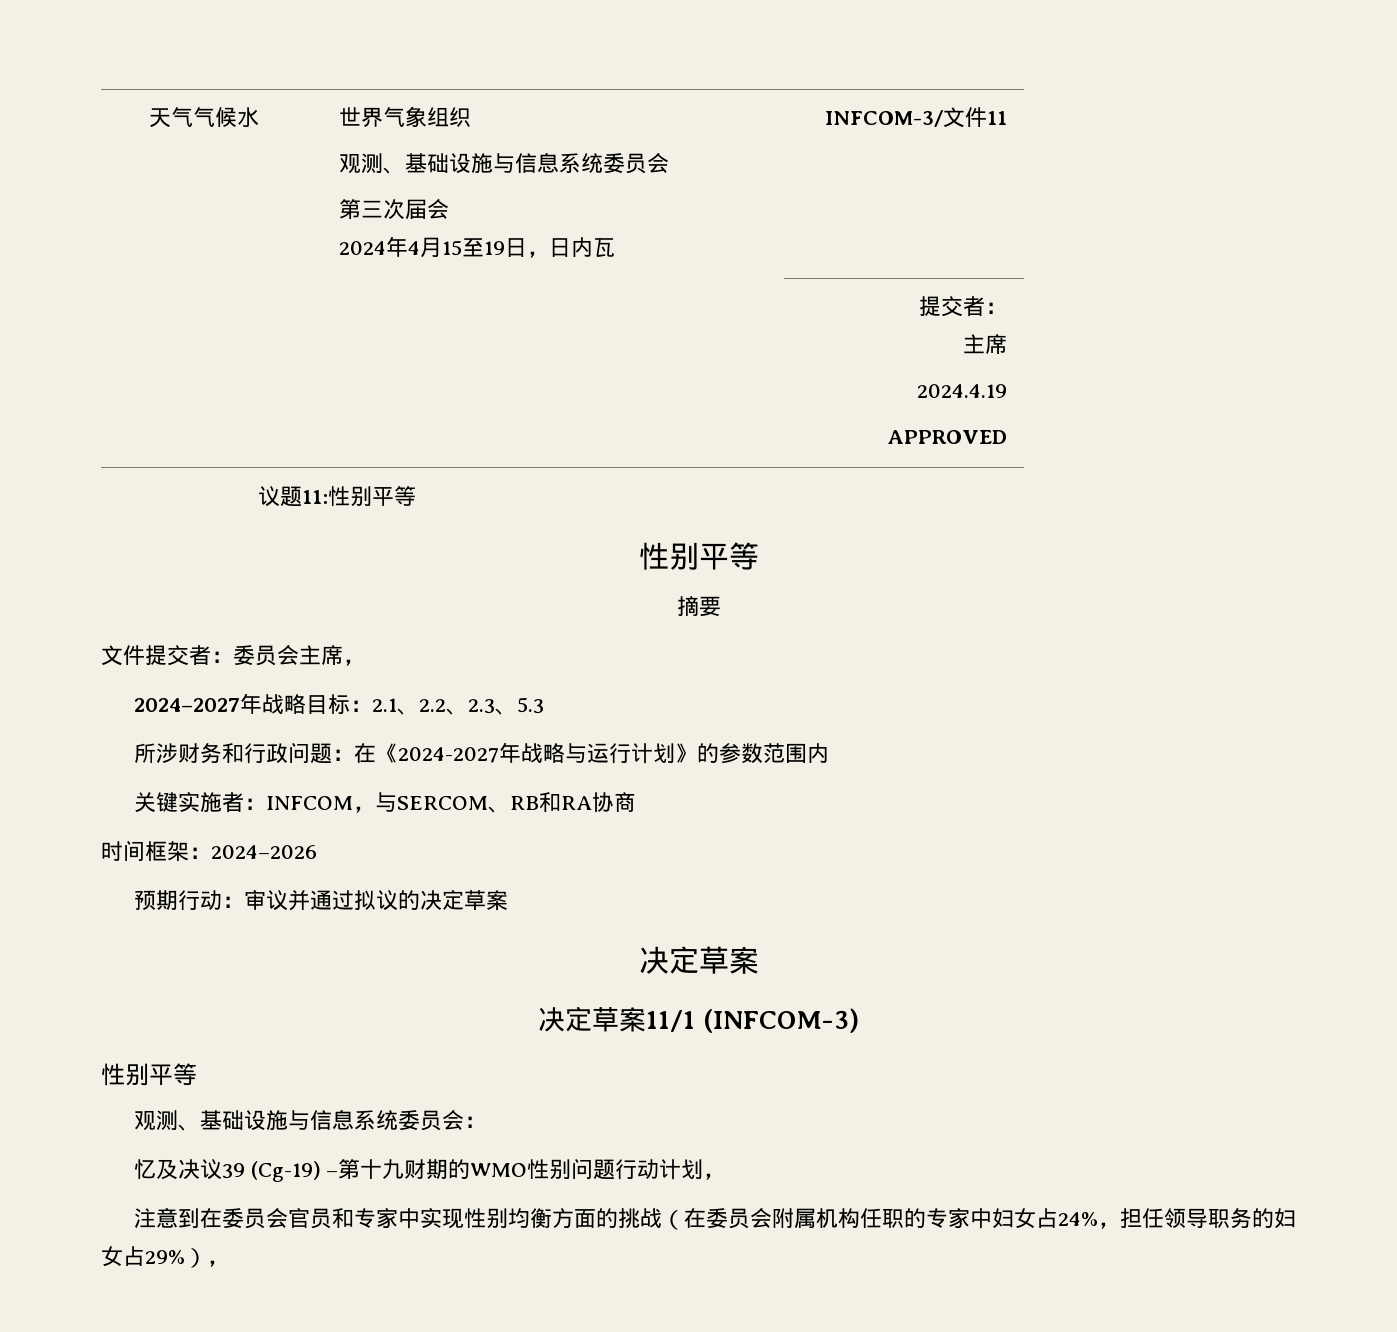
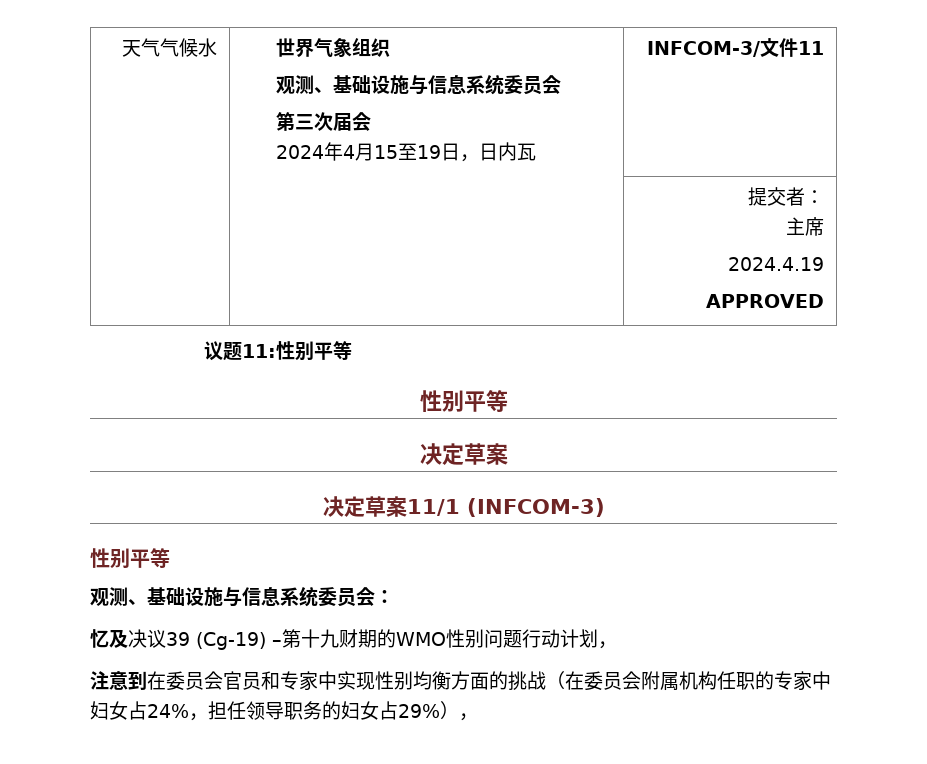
- 摘要
- 文件提交者：委员会主席，
- 2024–2027年战略目标：2.1、2.2、2.3、5.3
- 所涉财务和行政问题：在《2024-2027年战略与运行计划》的参数范围内
- 关键实施者：INFCOM，与SERCOM、RB和RA协商
- 时间框架：2024–2026
- 预期行动：审议并通过拟议的决定草案

